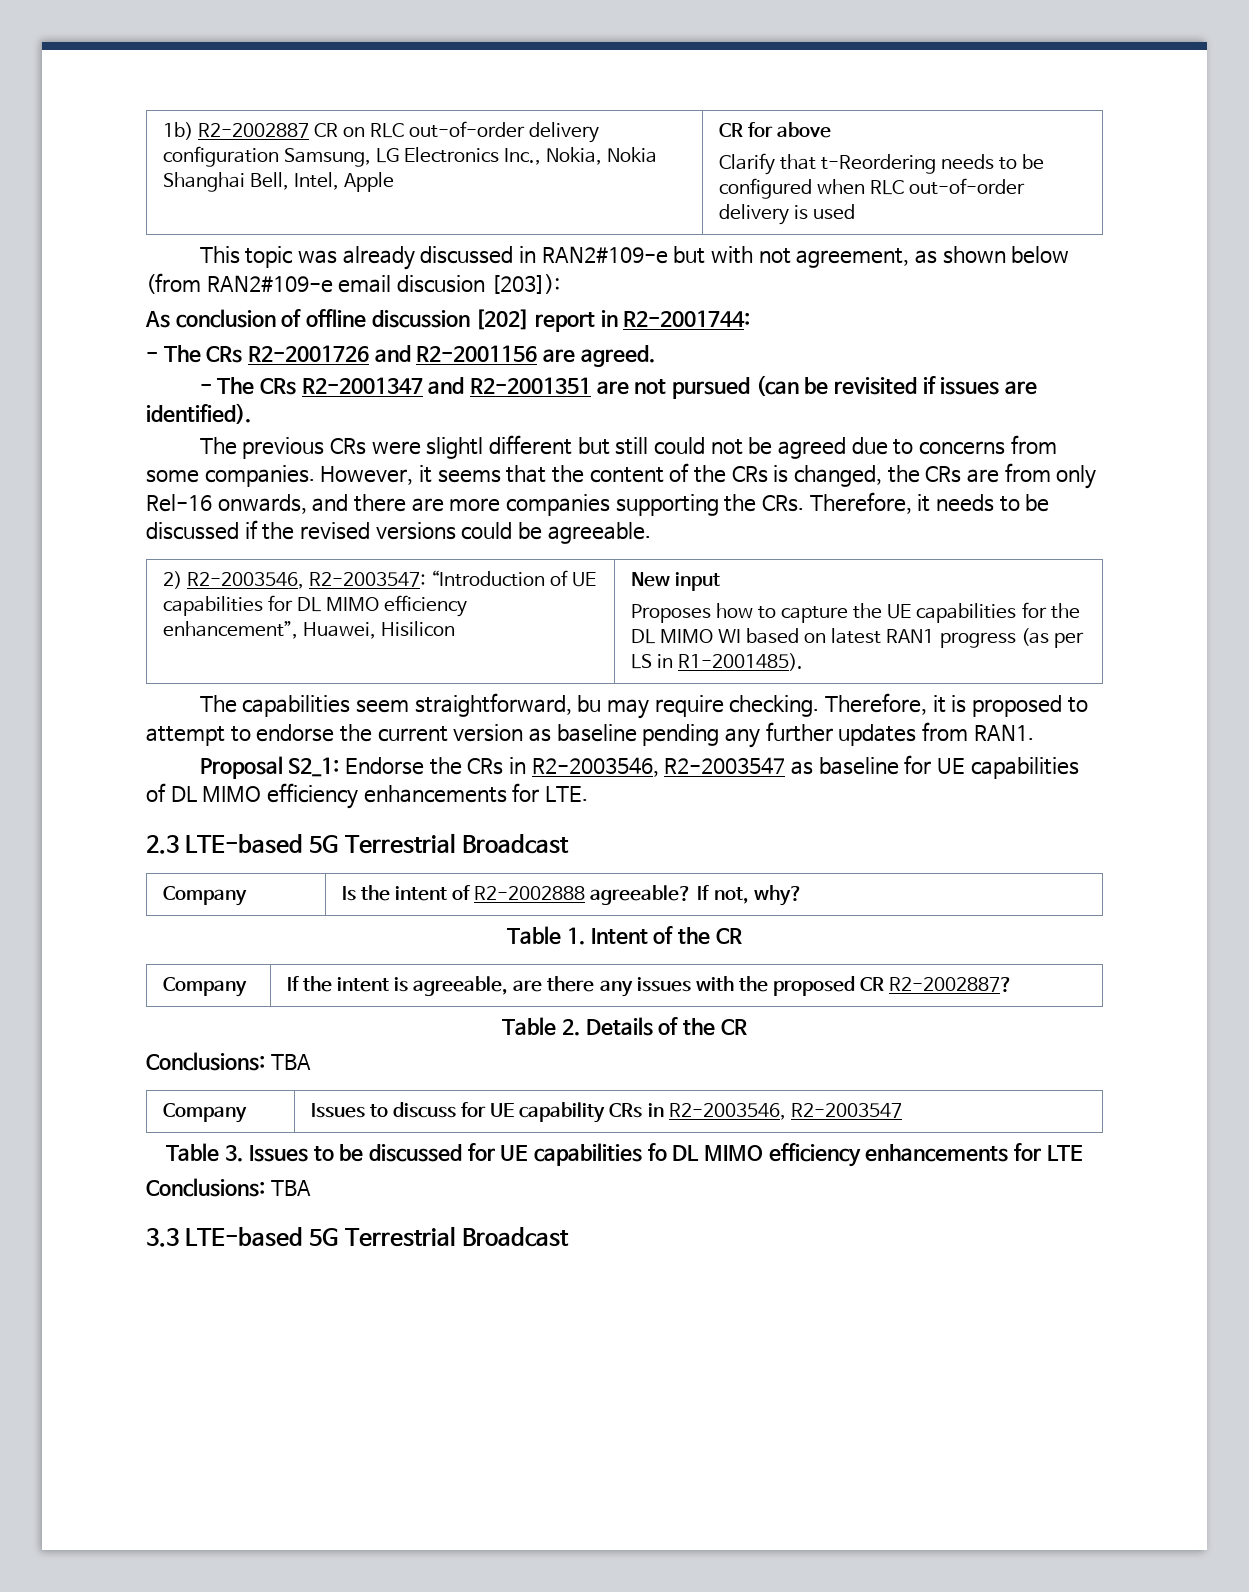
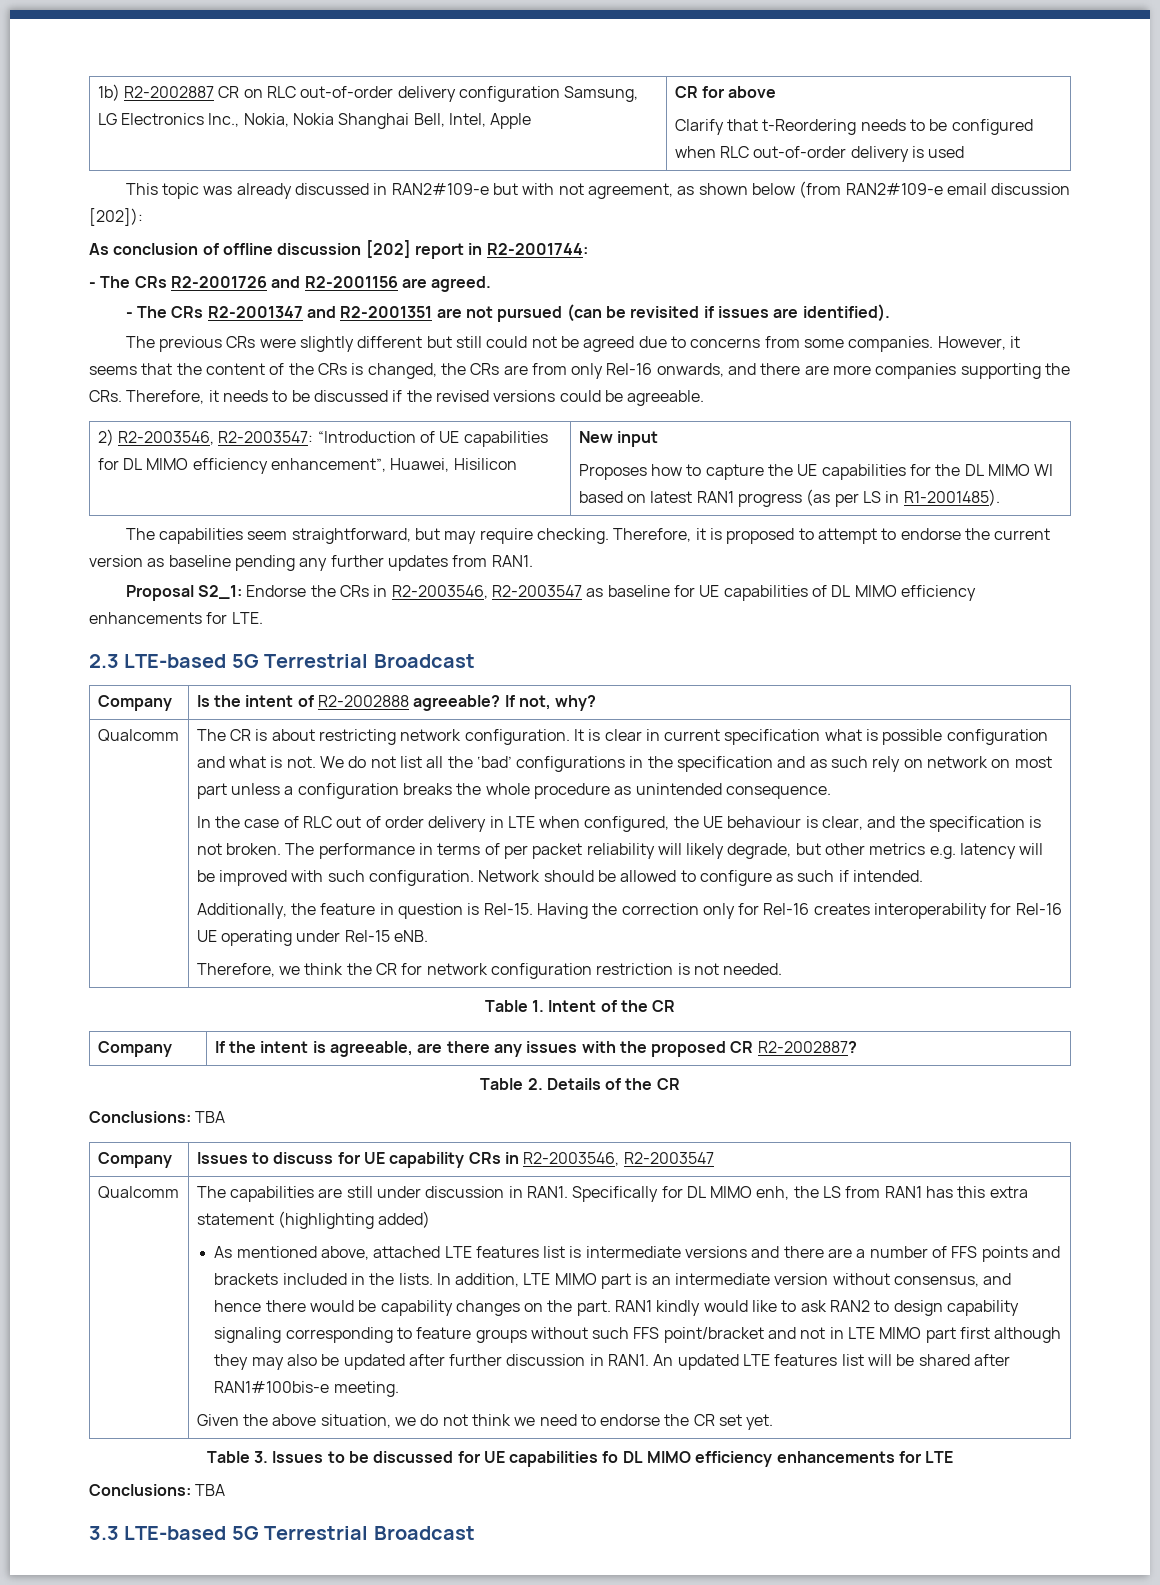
- This topic was already discussed in RAN2#109-e but with not agreement, as shown below (from RAN2#109-e email discusion [203]):
+ This topic was already discussed in RAN2#109-e but with not agreement, as shown below (from RAN2#109-e email discussion [202]):
- The previous CRs were slightl different but still could not be agreed due to concerns from some companies.
+ The previous CRs were slightly different but still could not be agreed due to concerns from some companies.
- The capabilities seem straightforward, bu may require checking.
+ The capabilities seem straightforward, but may require checking.
+ Qualcomm | The CR is about restricting network configuration. It is clear in current specification what is possible configuration and what is not. We do not list all the ‘bad’ configurations in the specification and as such rely on network on most part unless a configuration breaks the whole procedure as unintended consequence.
+ In the case of RLC out of order delivery in LTE when configured, the UE behaviour is clear, and the specification is not broken. The performance in terms of per packet reliability will likely degrade, but other metrics e.g. latency will be improved with such configuration. Network should be allowed to configure as such if intended.
+ Additionally, the feature in question is Rel-15. Having the correction only for Rel-16 creates interoperability for Rel-16 UE operating under Rel-15 eNB.
+ Therefore, we think the CR for network configuration restriction is not needed.
+ Qualcomm | The capabilities are still under discussion in RAN1. Specifically for DL MIMO enh, the LS from RAN1 has this extra statement (highlighting added)
+ As mentioned above, attached LTE features list is intermediate versions and there are a number of FFS points and brackets included in the lists. In addition, LTE MIMO part is an intermediate version without consensus, and hence there would be capability changes on the part. RAN1 kindly would like to ask RAN2 to design capability signaling corresponding to feature groups without such FFS point/bracket and not in LTE MIMO part first although they may also be updated after further discussion in RAN1. An updated LTE features list will be shared after RAN1#100bis-e meeting.
+ Given the above situation, we do not think we need to endorse the CR set yet.

